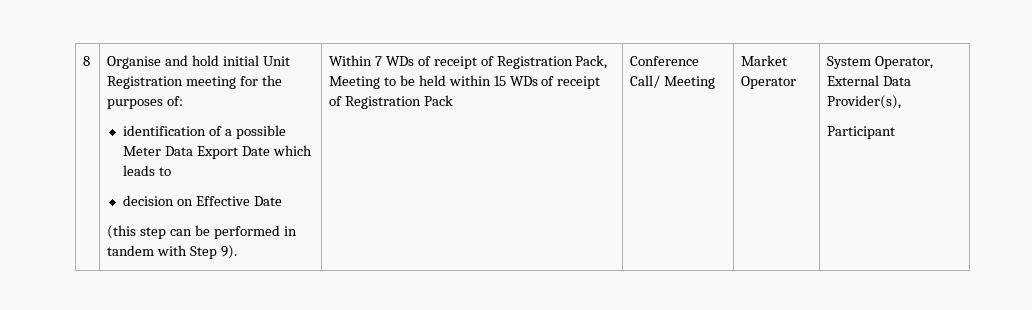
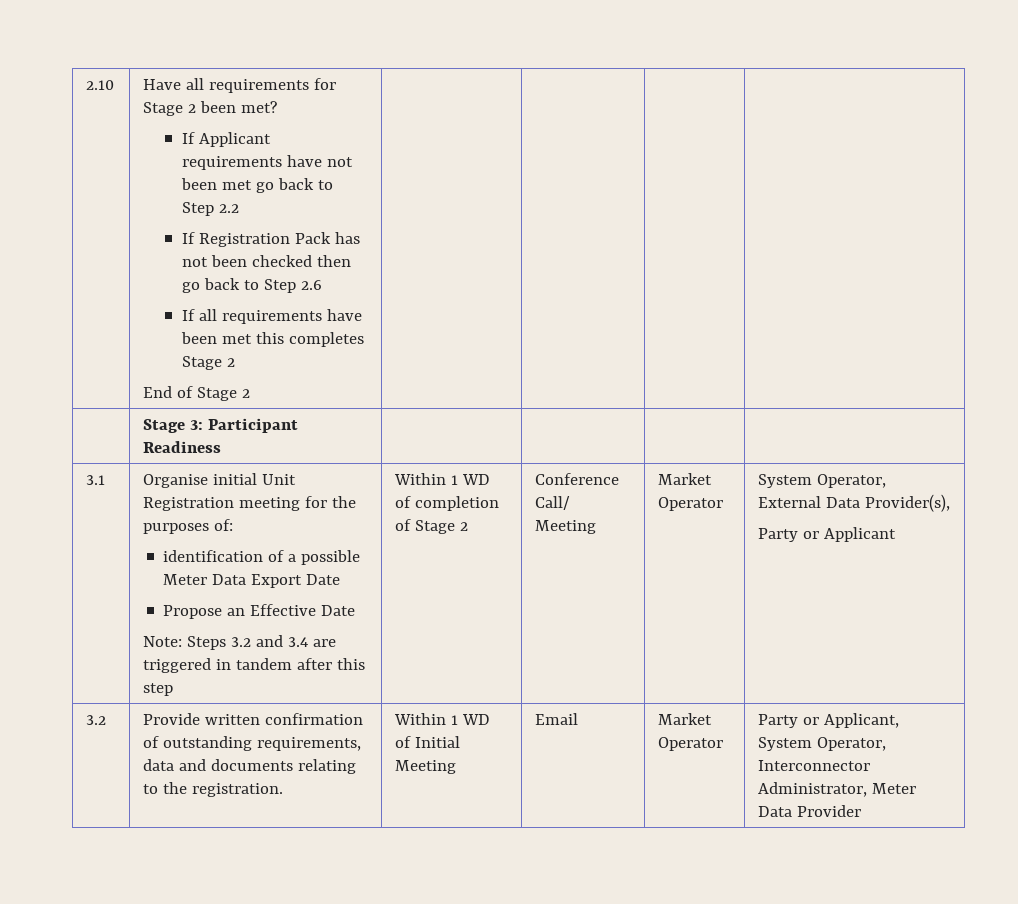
- 8
+ 2.10 | Have all requirements for Stage 2 been met?
+ If Applicant requirements have not been met go back to Step 2.2
+ If Registration Pack has not been checked then go back to Step 2.6
+ If all requirements have been met this completes Stage 2
+ End of Stage 2 | | | |
+ | Stage 3: Participant Readiness | | | |
+ 3.1
- Organise and hold initial Unit Registration meeting for the purposes of:
+ Organise initial Unit Registration meeting for the purposes of:
- identification of a possible Meter Data Export Date which leads to
- decision on Effective Date
- (this step can be performed in tandem with Step 9). | Within 7 WDs of receipt of Registration Pack, Meeting to be held within 15 WDs of receipt of Registration Pack
+ identification of a possible Meter Data Export Date
+ Propose an Effective Date
+ Note: Steps 3.2 and 3.4 are triggered in tandem after this step | Within 1 WD of completion of Stage 2
- Participant
+ Party or Applicant
+ 3.2 | Provide written confirmation of outstanding requirements, data and documents relating to the registration. | Within 1 WD of Initial Meeting | Email | Market Operator | Party or Applicant, System Operator, Interconnector Administrator, Meter Data Provider

